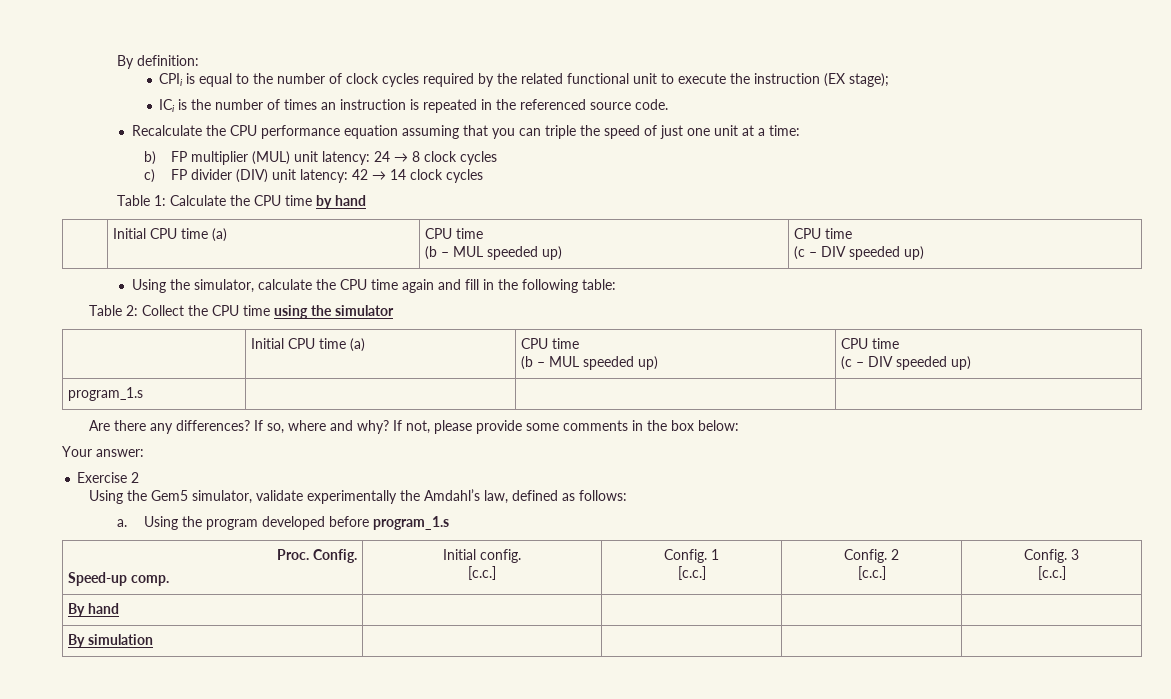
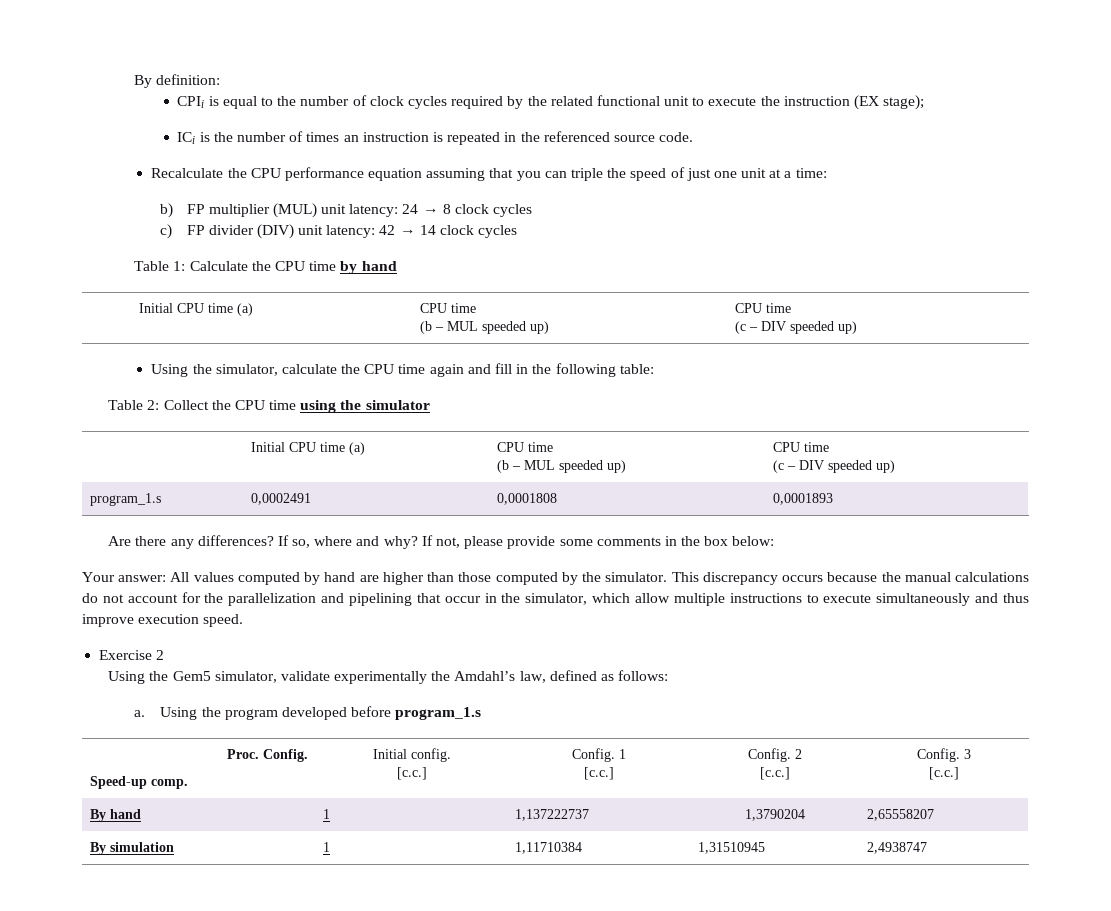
- program_1.s | | |
+ program_1.s | 0,0002491 | 0,0001808 | 0,0001893
- Your answer:
+ Your answer: All values computed by hand are higher than those computed by the simulator. This discrepancy occurs because the manual calculations do not account for the parallelization and pipelining that occur in the simulator, which allow multiple instructions to execute simultaneously and thus improve execution speed.
- By hand | | | |
- By simulation | | | |
+ By hand | 1 | 1,137222737 | 1,3790204 | 2,65558207
+ By simulation | 1 | 1,11710384 | 1,31510945 | 2,4938747

